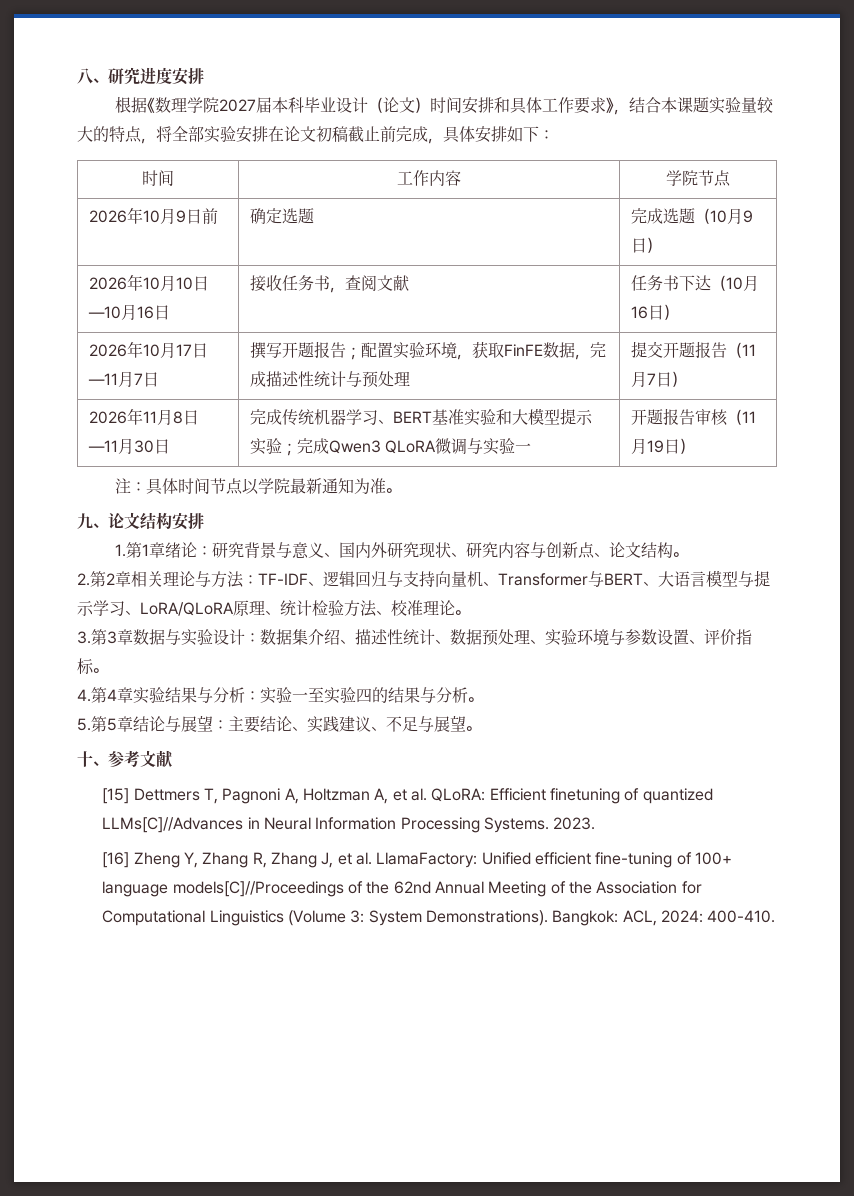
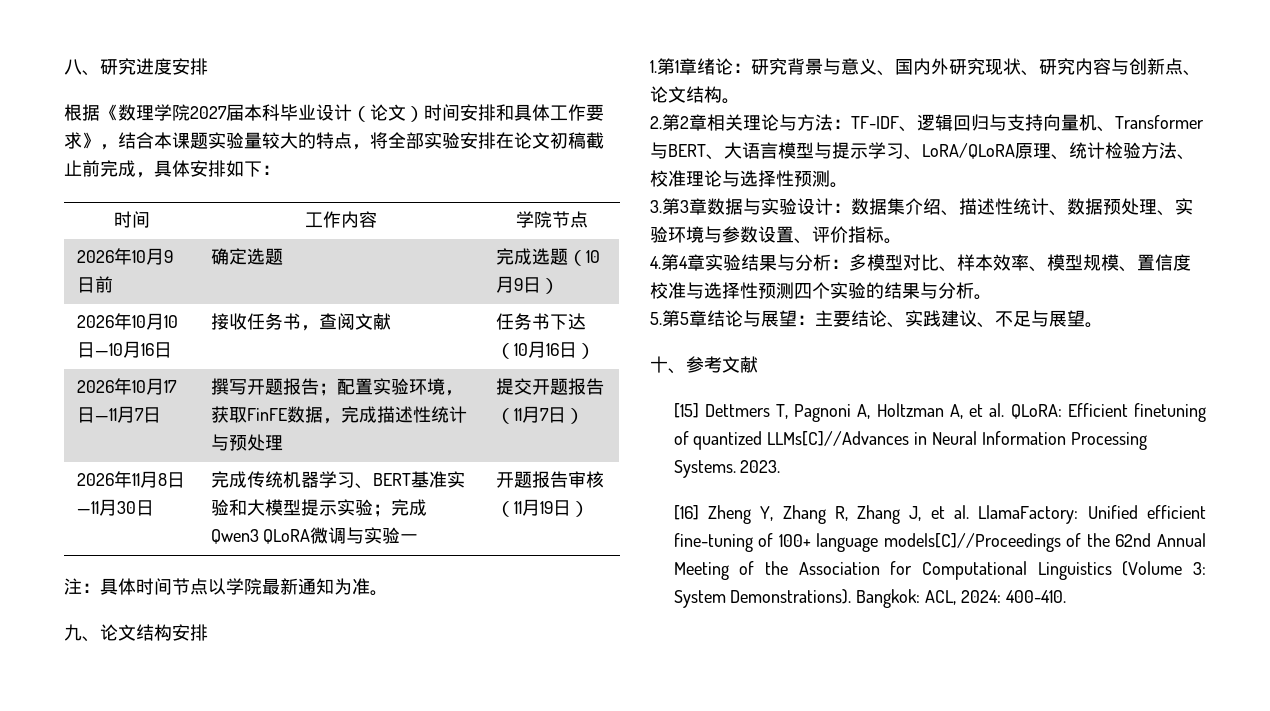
- 2.第2章相关理论与方法：TF-IDF、逻辑回归与支持向量机、Transformer与BERT、大语言模型与提示学习、LoRA/QLoRA原理、统计检验方法、校准理论。
+ 2.第2章相关理论与方法：TF-IDF、逻辑回归与支持向量机、Transformer与BERT、大语言模型与提示学习、LoRA/QLoRA原理、统计检验方法、校准理论与选择性预测。
- 4.第4章实验结果与分析：实验一至实验四的结果与分析。
+ 4.第4章实验结果与分析：多模型对比、样本效率、模型规模、置信度校准与选择性预测四个实验的结果与分析。

